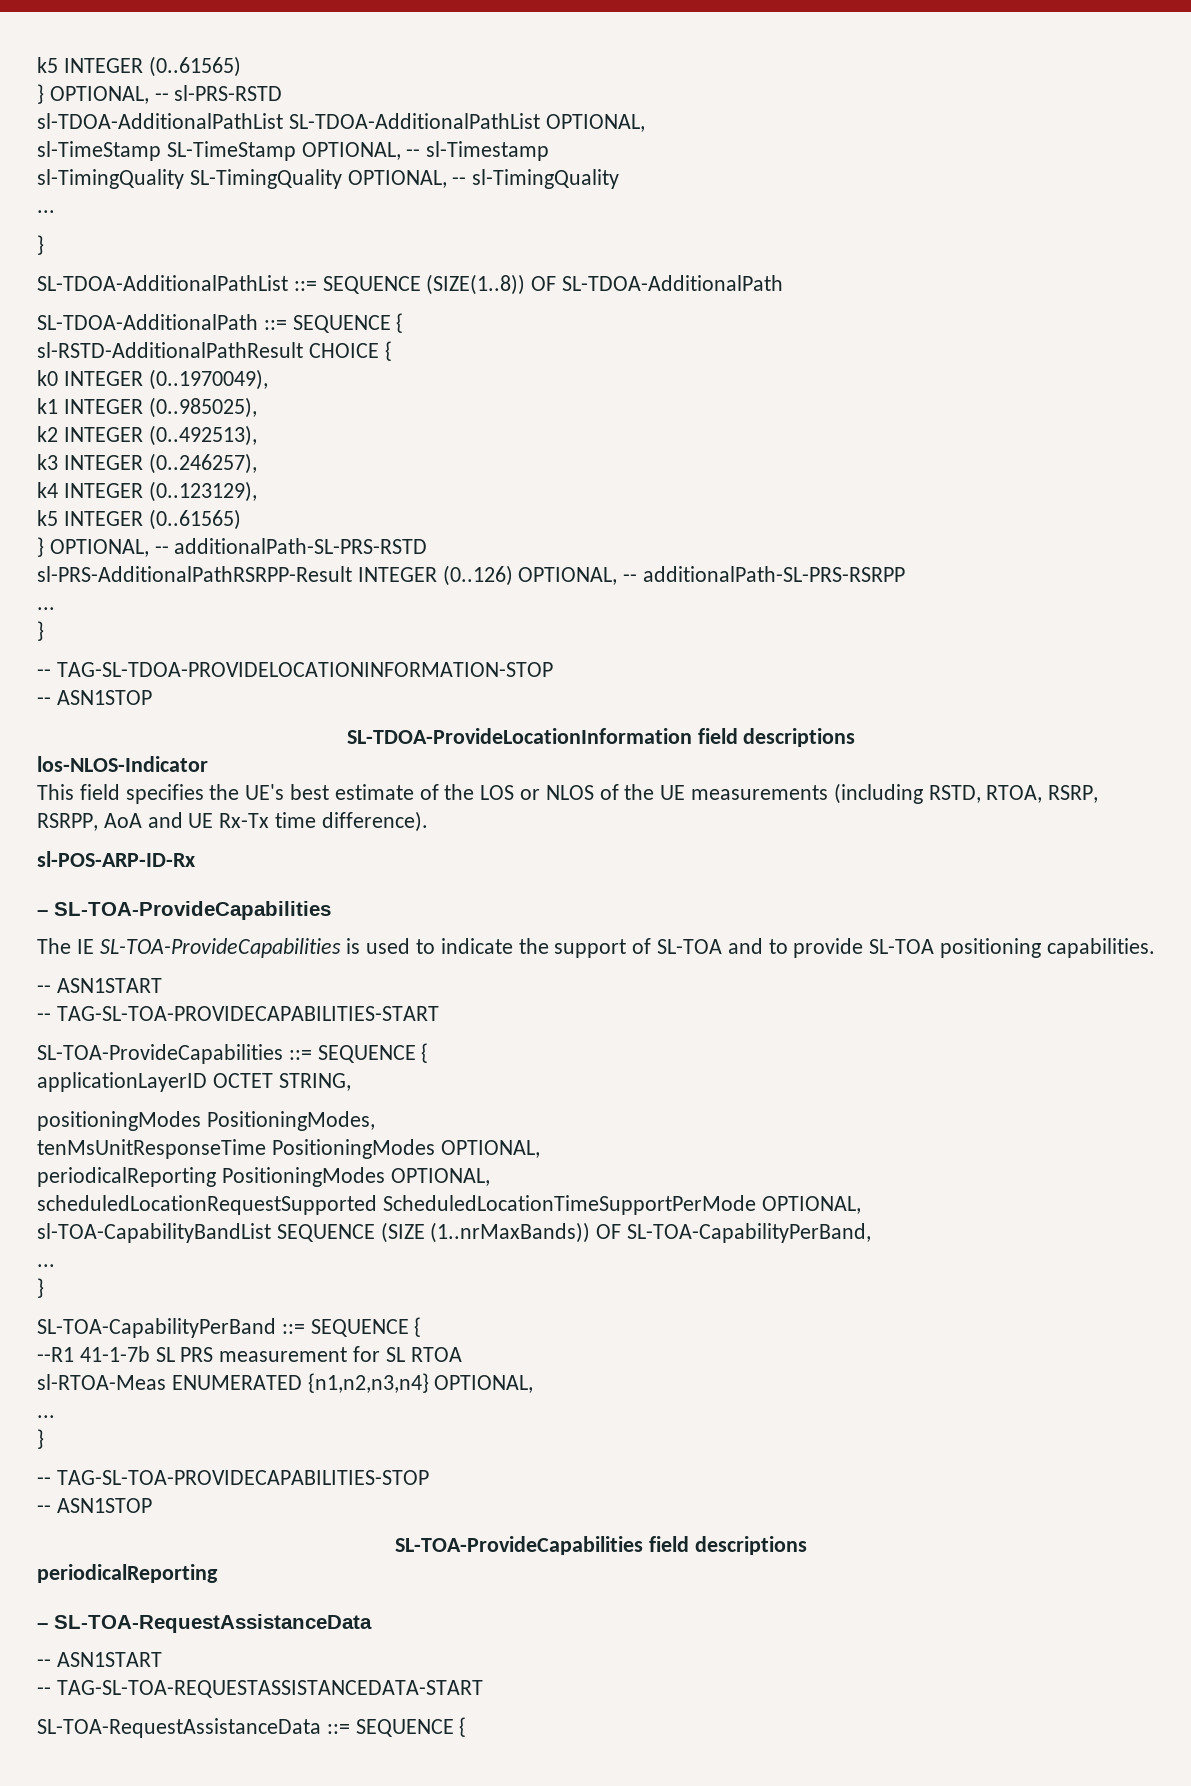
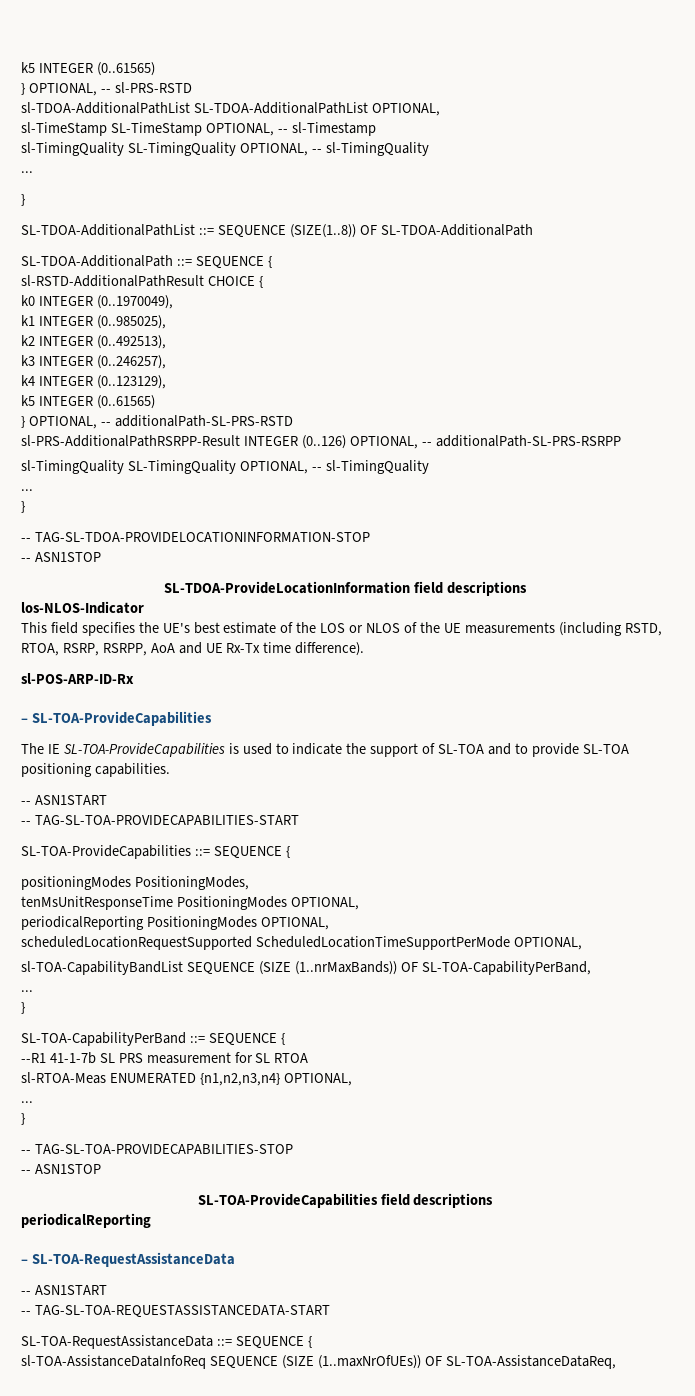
  sl-PRS-AdditionalPathRSRPP-Result INTEGER (0..126) OPTIONAL, -- additionalPath-SL-PRS-RSRPP
+ sl-TimingQuality SL-TimingQuality OPTIONAL, -- sl-TimingQuality
- applicationLayerID OCTET STRING,
+ sl-TOA-AssistanceDataInfoReq SEQUENCE (SIZE (1..maxNrOfUEs)) OF SL-TOA-AssistanceDataReq,

